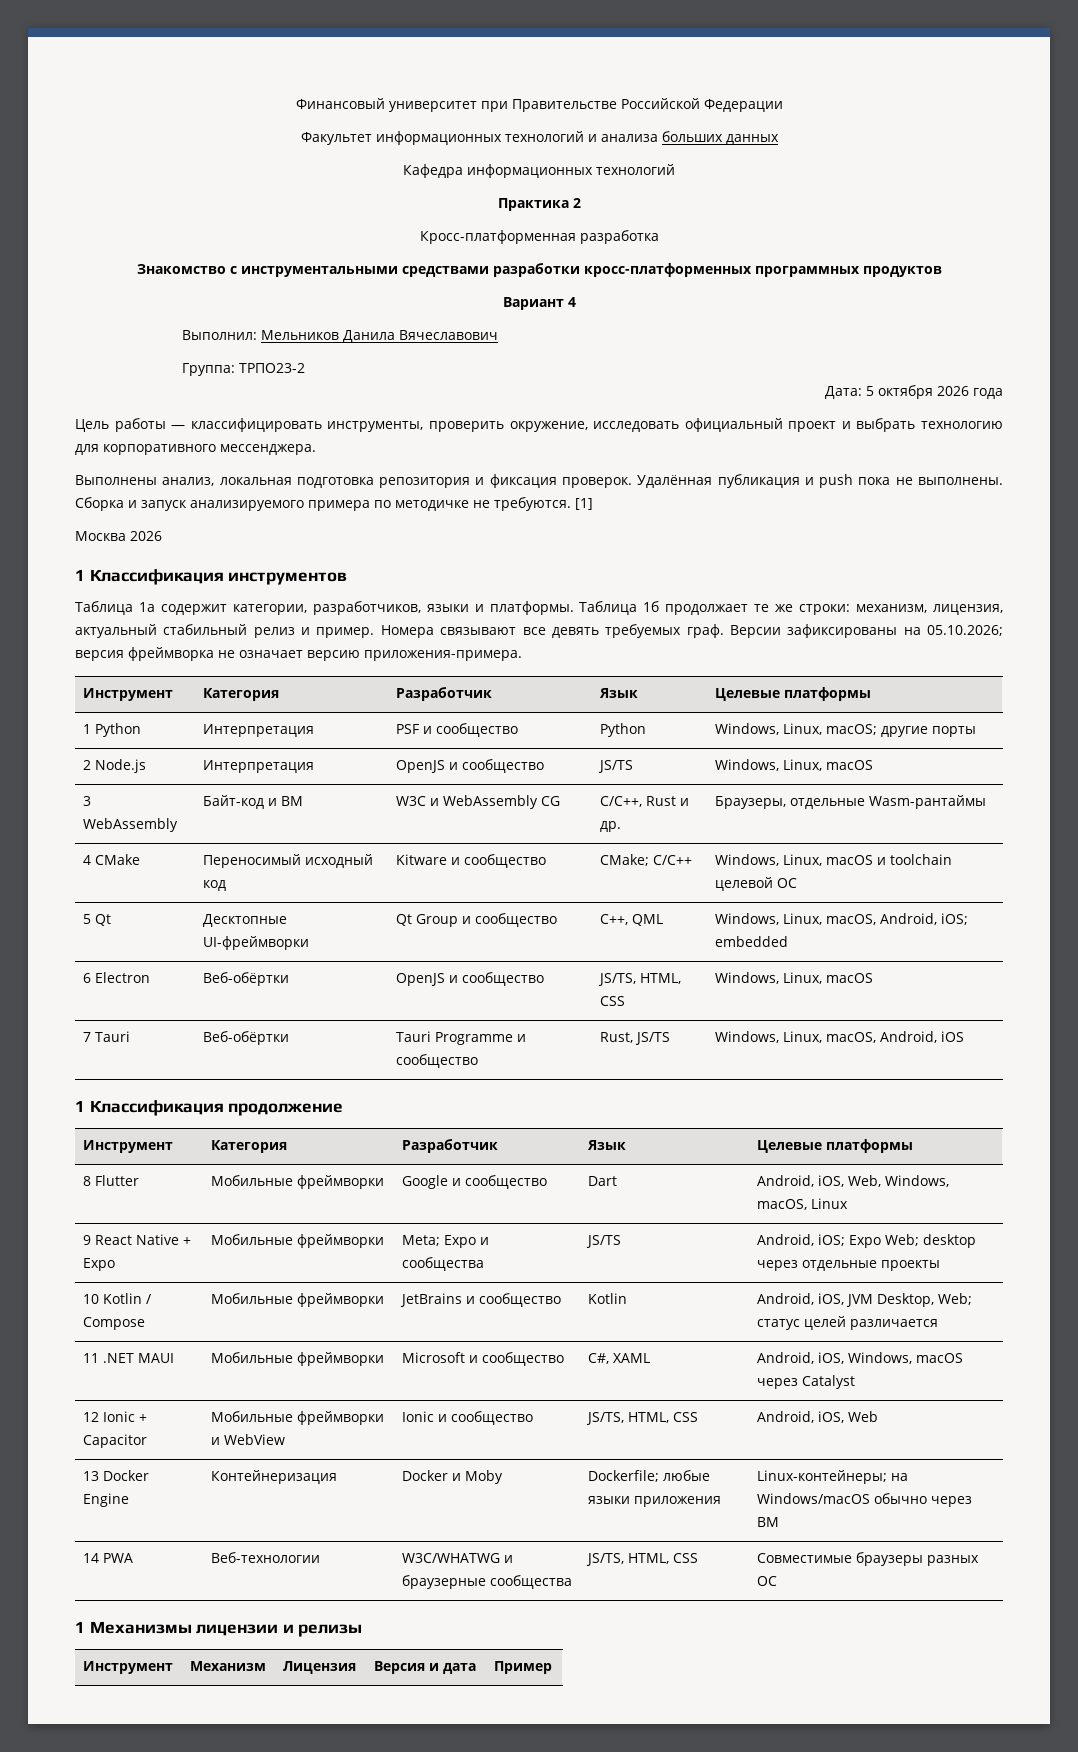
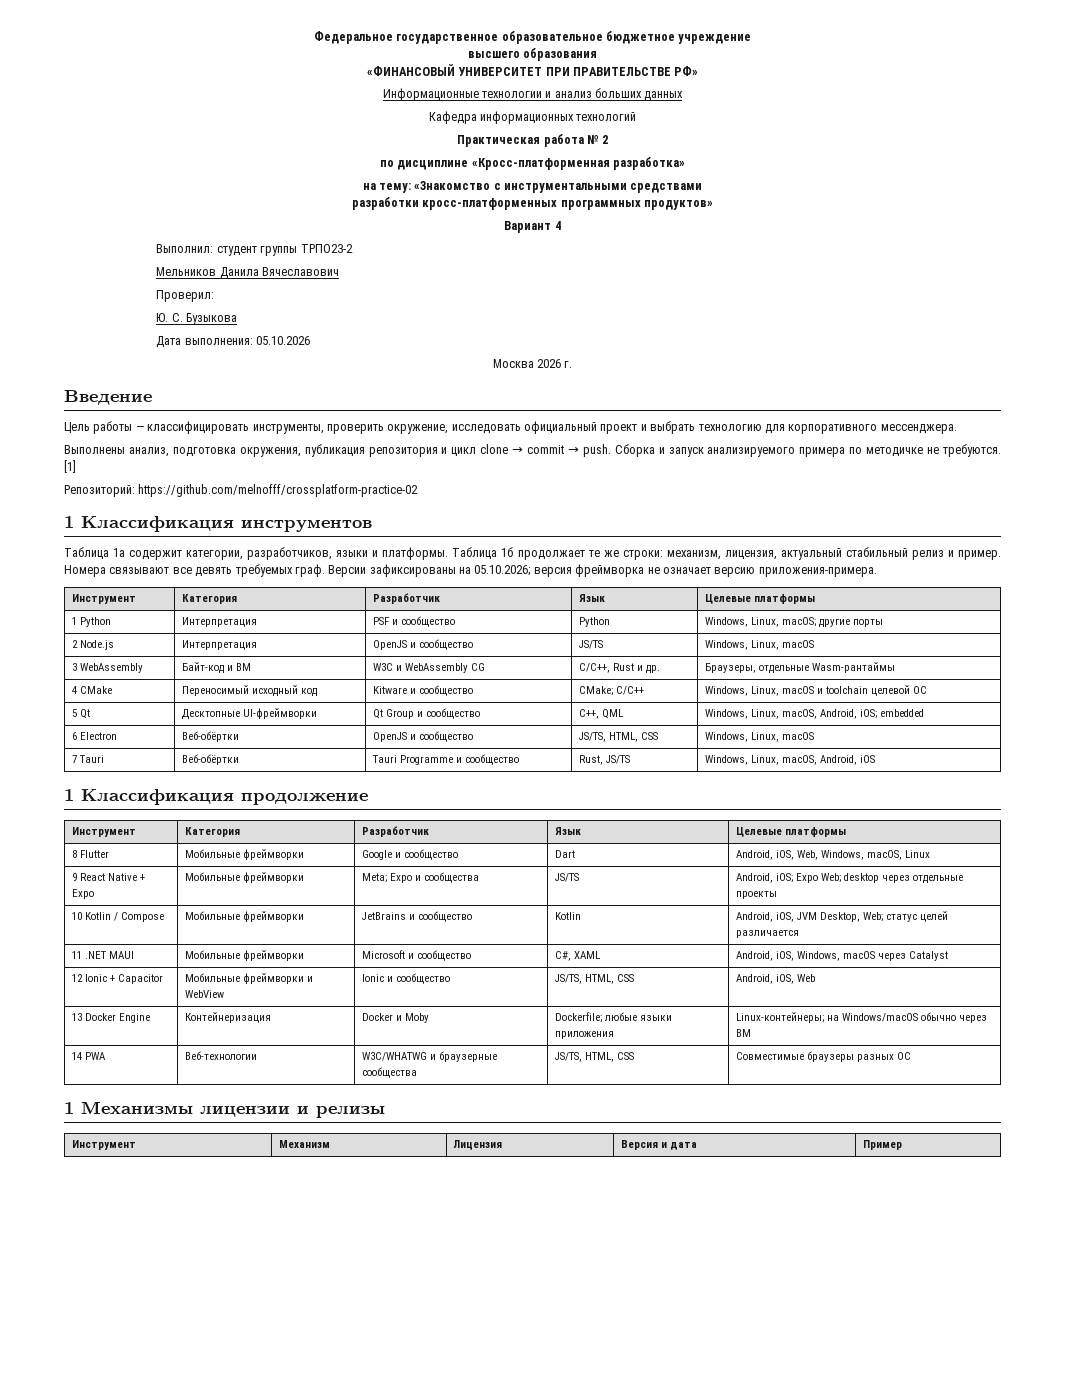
- Финансовый университет при Правительстве Российской Федерации
- Факультет информационных технологий и анализа больших данных
+ Федеральное государственное образовательное бюджетное учреждение
+ высшего образования
+ «ФИНАНСОВЫЙ УНИВЕРСИТЕТ ПРИ ПРАВИТЕЛЬСТВЕ РФ»
+ Информационные технологии и анализ больших данных
- Практика 2
- Кросс-платформенная разработка
- Знакомство с инструментальными средствами разработки кросс-платформенных программных продуктов
+ Практическая работа № 2
+ по дисциплине «Кросс-платформенная разработка»
+ на тему: «Знакомство с инструментальными средствами
+ разработки кросс-платформенных программных продуктов»
- Выполнил: Мельников Данила Вячеславович
+ Выполнил: студент группы ТРПО23-2
+ Мельников Данила Вячеславович
- Группа: ТРПО23-2
- Дата: 5 октября 2026 года
+ Проверил:
+ Ю. С. Бузыкова
+ Дата выполнения: 05.10.2026
+ Москва 2026 г.
+ Введение
- Выполнены анализ, локальная подготовка репозитория и фиксация проверок. Удалённая публикация и push пока не выполнены.
+ Выполнены анализ, подготовка окружения, публикация репозитория и цикл clone → commit → push.
- Москва 2026
+ Репозиторий: https://github.com/melnofff/crossplatform-practice-02

